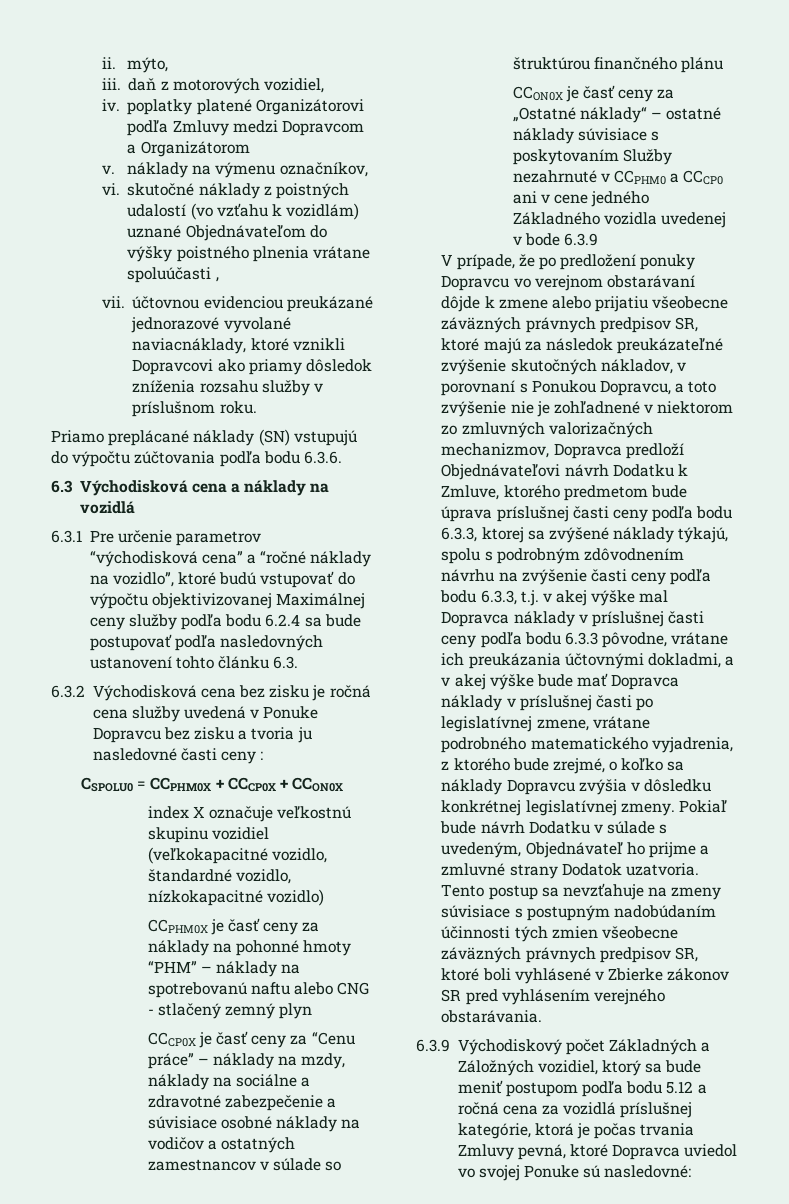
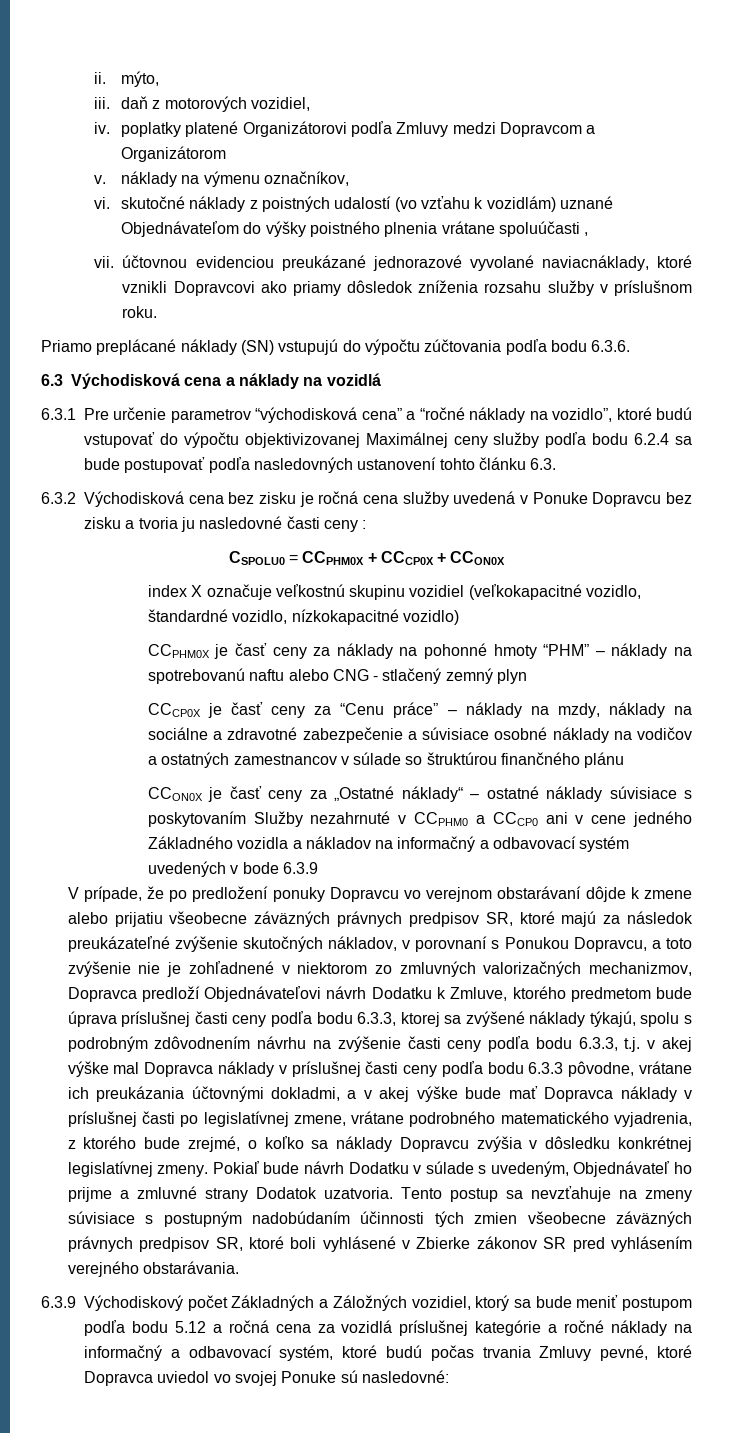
- CCON0X je časť ceny za „Ostatné náklady“ – ostatné náklady súvisiace s poskytovaním Služby nezahrnuté v CCPHM0 a CCCP0 ani v cene jedného Základného vozidla uvedenej v bode 6.3.9
+ CCON0X je časť ceny za „Ostatné náklady“ – ostatné náklady súvisiace s poskytovaním Služby nezahrnuté v CCPHM0 a CCCP0 ani v cene jedného Základného vozidla a nákladov na informačný a odbavovací systém uvedených v bode 6.3.9
- 6.3.9 Východiskový počet Základných a Záložných vozidiel, ktorý sa bude meniť postupom podľa bodu 5.12 a ročná cena za vozidlá príslušnej kategórie, ktorá je počas trvania Zmluvy pevná, ktoré Dopravca uviedol vo svojej Ponuke sú nasledovné:
+ 6.3.9 Východiskový počet Základných a Záložných vozidiel, ktorý sa bude meniť postupom podľa bodu 5.12 a ročná cena za vozidlá príslušnej kategórie a ročné náklady na informačný a odbavovací systém, ktoré budú počas trvania Zmluvy pevné, ktoré Dopravca uviedol vo svojej Ponuke sú nasledovné:

